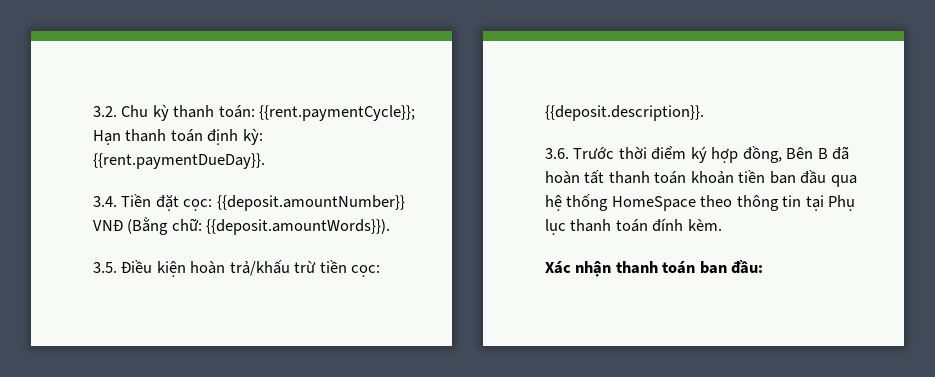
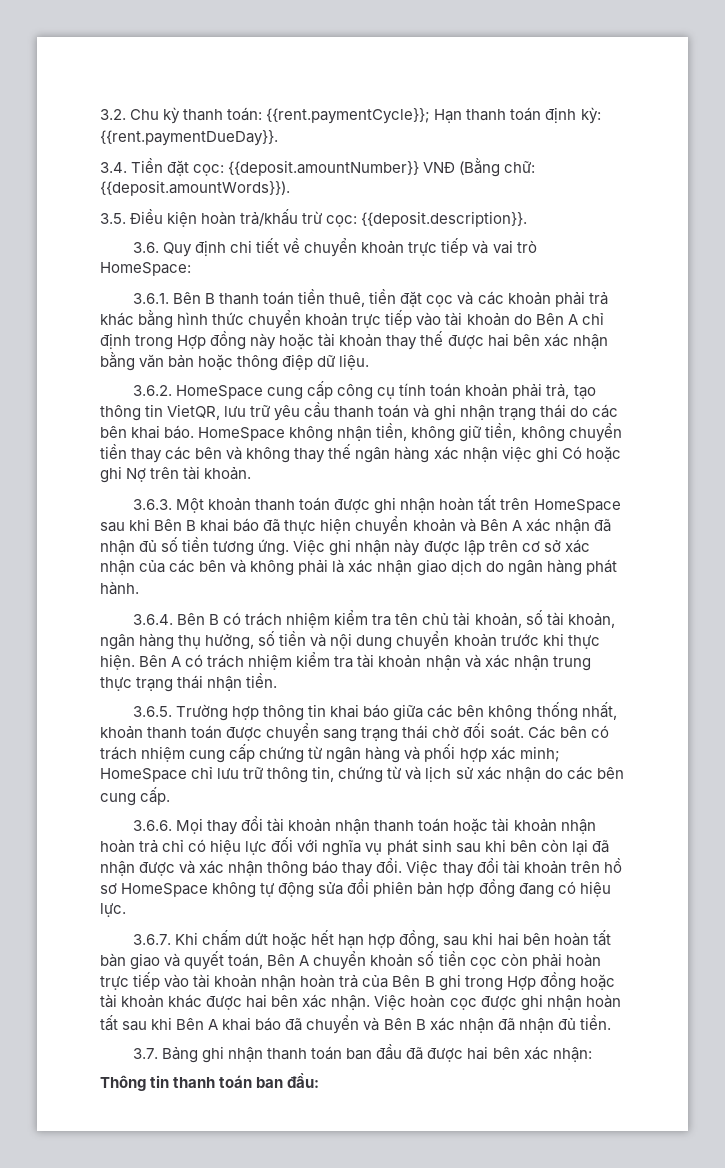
- 3.5. Điều kiện hoàn trả/khấu trừ tiền cọc: {{deposit.description}}.
+ 3.5. Điều kiện hoàn trả/khấu trừ cọc: {{deposit.description}}.
- 3.6. Trước thời điểm ký hợp đồng, Bên B đã hoàn tất thanh toán khoản tiền ban đầu qua hệ thống HomeSpace theo thông tin tại Phụ lục thanh toán đính kèm.
- Xác nhận thanh toán ban đầu:
+ 3.6. Quy định chi tiết về chuyển khoản trực tiếp và vai trò HomeSpace:
+ 3.6.1. Bên B thanh toán tiền thuê, tiền đặt cọc và các khoản phải trả khác bằng hình thức chuyển khoản trực tiếp vào tài khoản do Bên A chỉ định trong Hợp đồng này hoặc tài khoản thay thế được hai bên xác nhận bằng văn bản hoặc thông điệp dữ liệu.
+ 3.6.2. HomeSpace cung cấp công cụ tính toán khoản phải trả, tạo thông tin VietQR, lưu trữ yêu cầu thanh toán và ghi nhận trạng thái do các bên khai báo. HomeSpace không nhận tiền, không giữ tiền, không chuyển tiền thay các bên và không thay thế ngân hàng xác nhận việc ghi Có hoặc ghi Nợ trên tài khoản.
+ 3.6.3. Một khoản thanh toán được ghi nhận hoàn tất trên HomeSpace sau khi Bên B khai báo đã thực hiện chuyển khoản và Bên A xác nhận đã nhận đủ số tiền tương ứng. Việc ghi nhận này được lập trên cơ sở xác nhận của các bên và không phải là xác nhận giao dịch do ngân hàng phát hành.
+ 3.6.4. Bên B có trách nhiệm kiểm tra tên chủ tài khoản, số tài khoản, ngân hàng thụ hưởng, số tiền và nội dung chuyển khoản trước khi thực hiện. Bên A có trách nhiệm kiểm tra tài khoản nhận và xác nhận trung thực trạng thái nhận tiền.
+ 3.6.5. Trường hợp thông tin khai báo giữa các bên không thống nhất, khoản thanh toán được chuyển sang trạng thái chờ đối soát. Các bên có trách nhiệm cung cấp chứng từ ngân hàng và phối hợp xác minh; HomeSpace chỉ lưu trữ thông tin, chứng từ và lịch sử xác nhận do các bên cung cấp.
+ 3.6.6. Mọi thay đổi tài khoản nhận thanh toán hoặc tài khoản nhận hoàn trả chỉ có hiệu lực đối với nghĩa vụ phát sinh sau khi bên còn lại đã nhận được và xác nhận thông báo thay đổi. Việc thay đổi tài khoản trên hồ sơ HomeSpace không tự động sửa đổi phiên bản hợp đồng đang có hiệu lực.
+ 3.6.7. Khi chấm dứt hoặc hết hạn hợp đồng, sau khi hai bên hoàn tất bàn giao và quyết toán, Bên A chuyển khoản số tiền cọc còn phải hoàn trực tiếp vào tài khoản nhận hoàn trả của Bên B ghi trong Hợp đồng hoặc tài khoản khác được hai bên xác nhận. Việc hoàn cọc được ghi nhận hoàn tất sau khi Bên A khai báo đã chuyển và Bên B xác nhận đã nhận đủ tiền.
+ 3.7. Bảng ghi nhận thanh toán ban đầu đã được hai bên xác nhận:
+ Thông tin thanh toán ban đầu:

